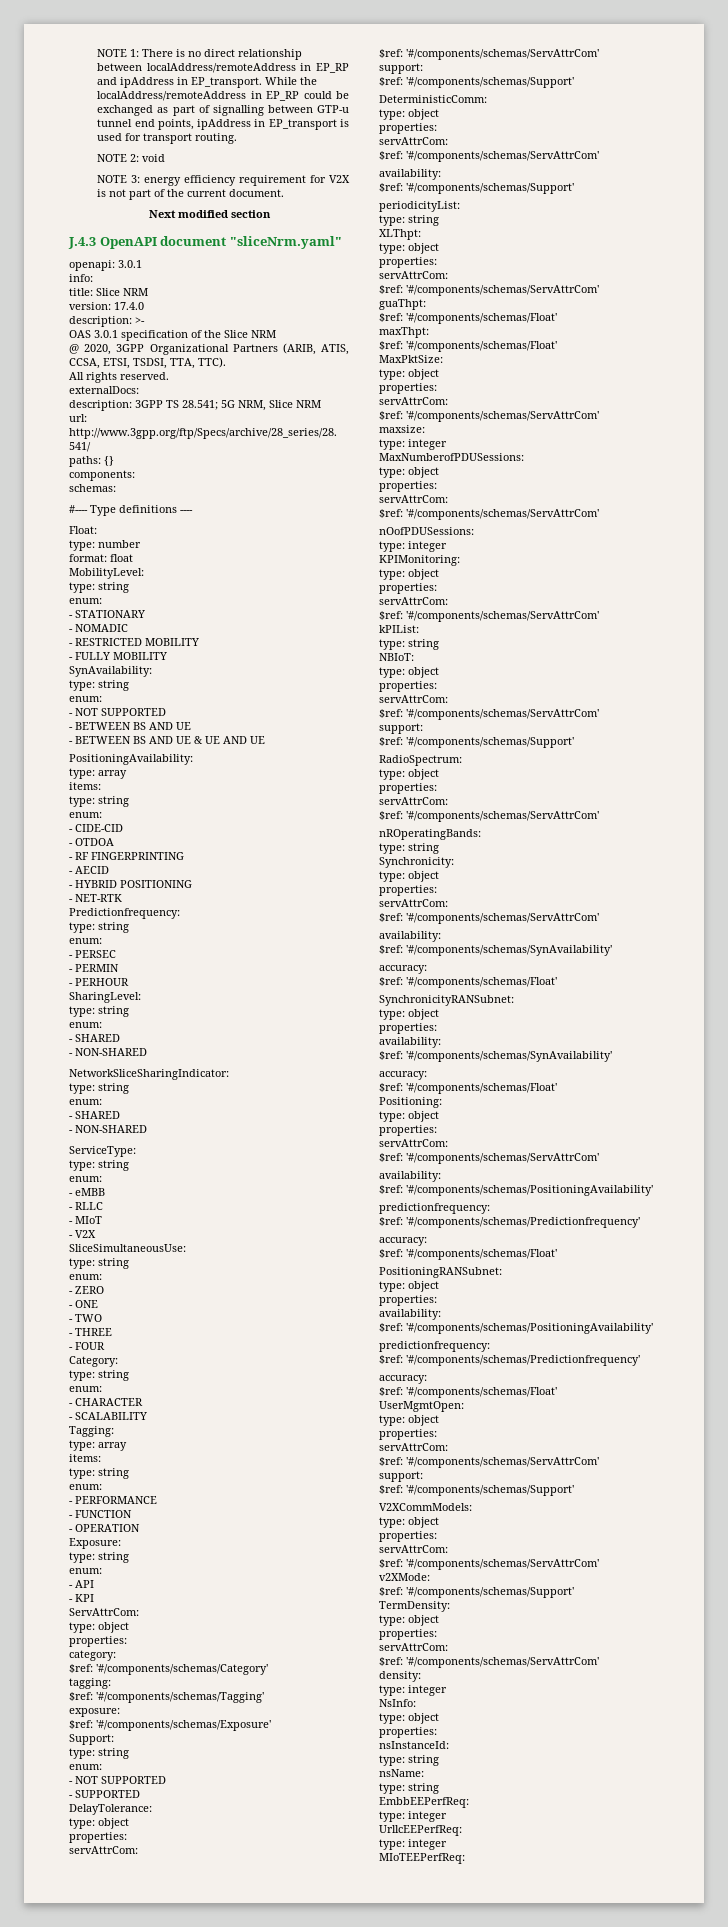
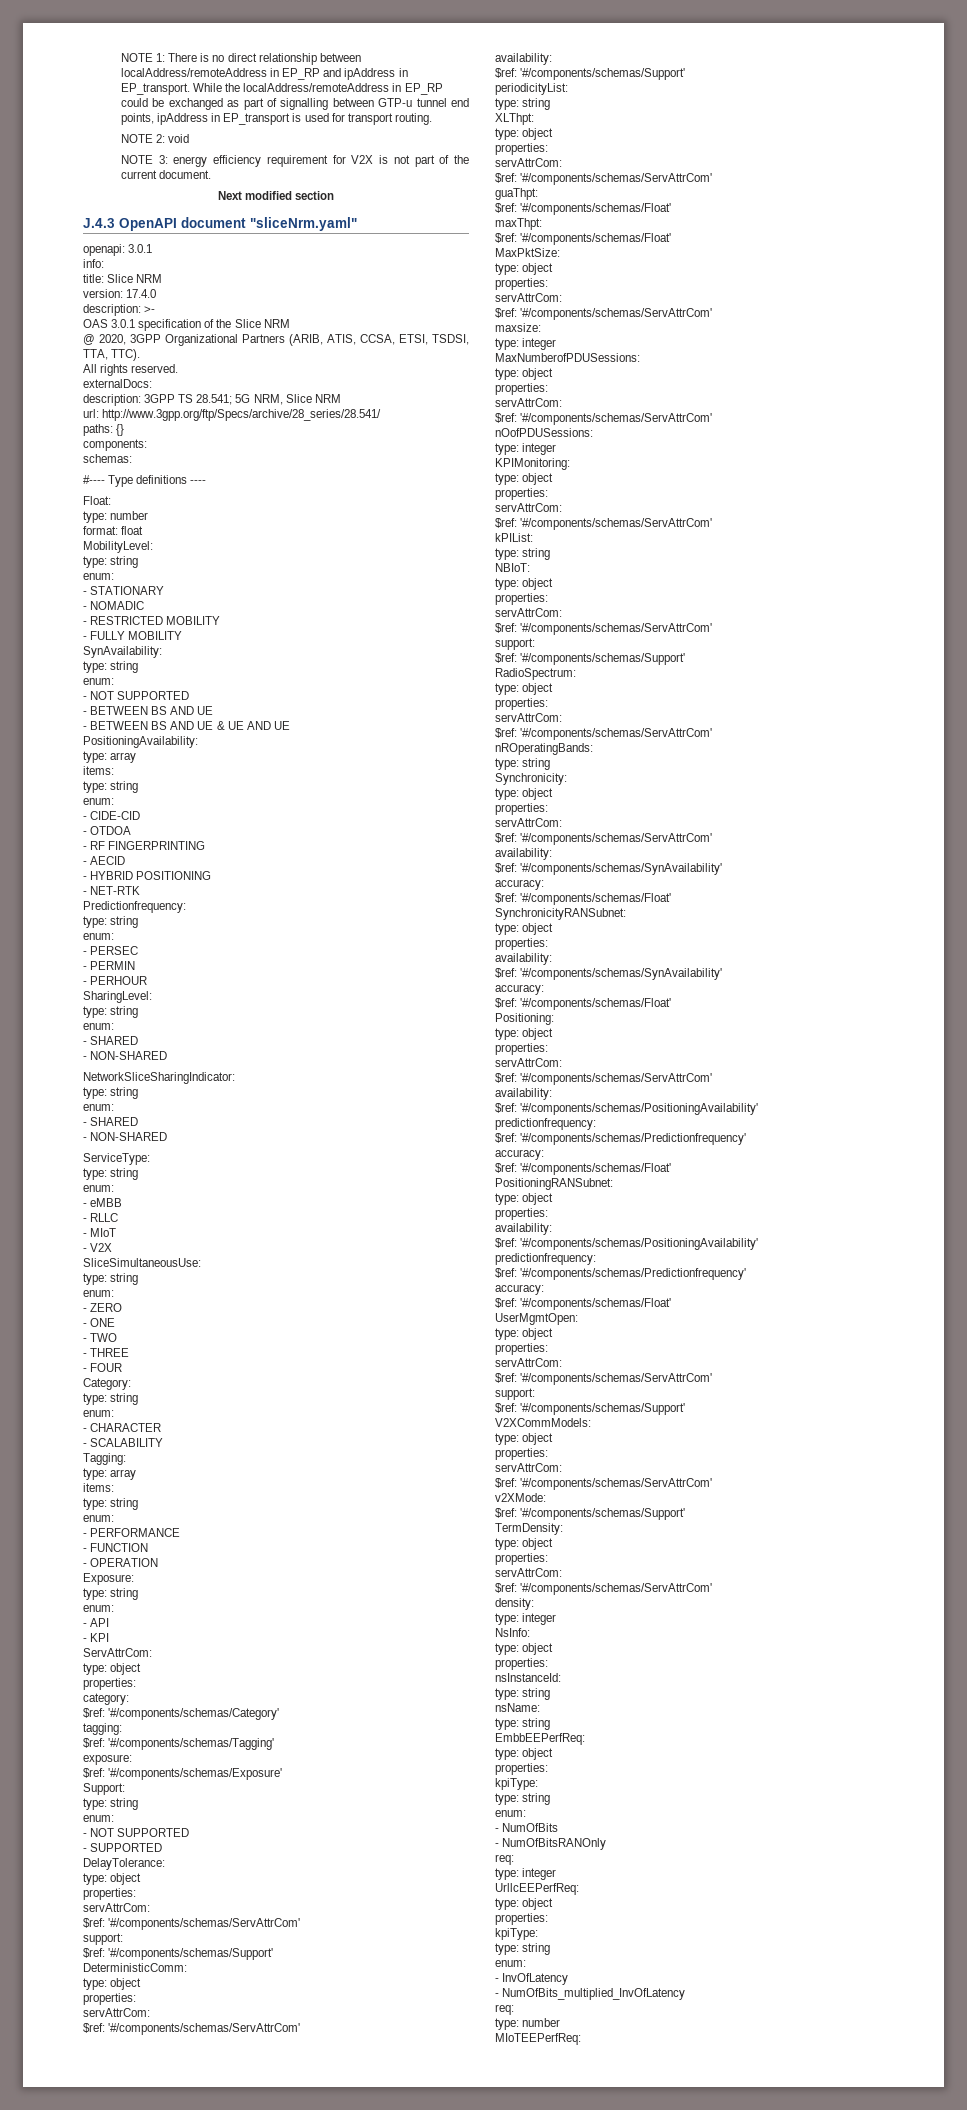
  EmbbEEPerfReq:
+ type: object
+ properties:
+ kpiType:
+ type: string
+ enum:
+ - NumOfBits
+ - NumOfBitsRANOnly
+ req:
  type: integer
  UrllcEEPerfReq:
- type: integer
+ type: object
+ properties:
+ kpiType:
+ type: string
+ enum:
+ - InvOfLatency
+ - NumOfBits_multiplied_InvOfLatency
+ req:
+ type: number

